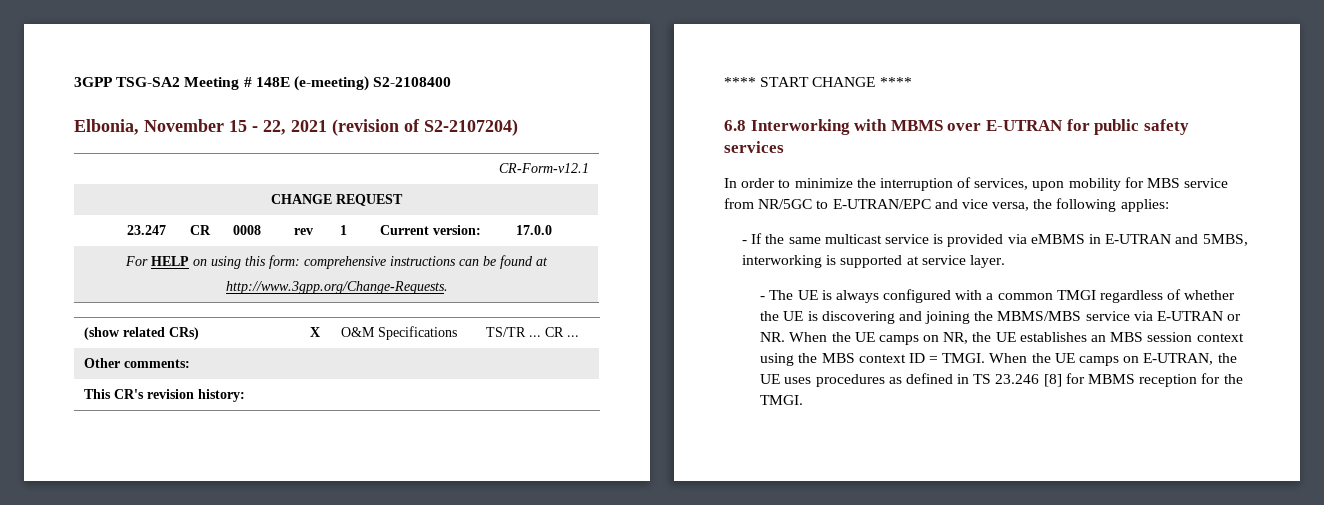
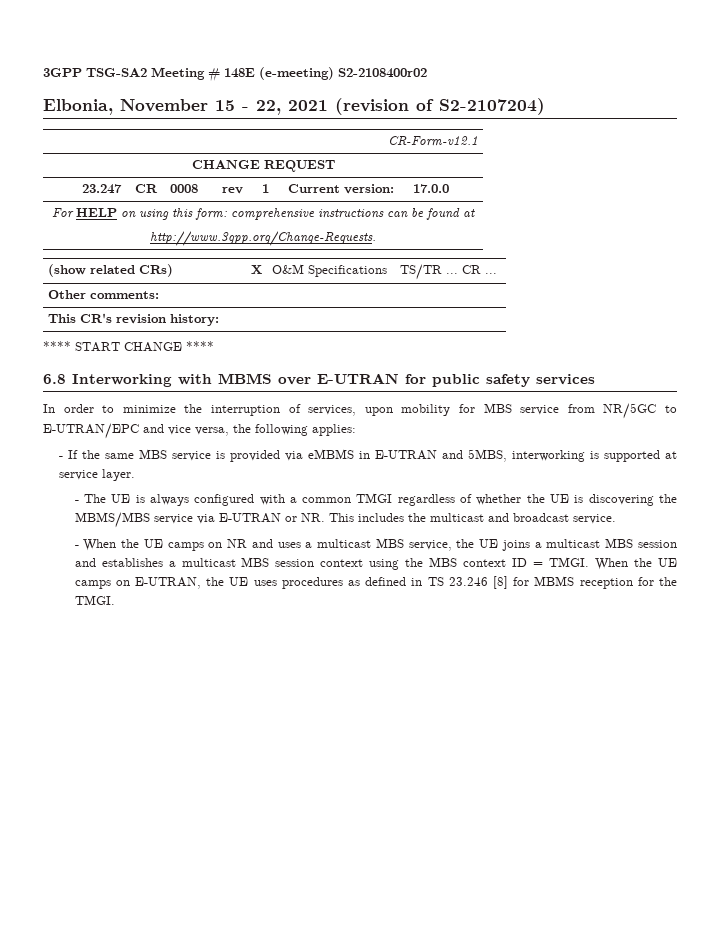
- 3GPP TSG-SA2 Meeting # 148E (e-meeting) S2-2108400
+ 3GPP TSG-SA2 Meeting # 148E (e-meeting) S2-2108400r02
- - If the same multicast service is provided via eMBMS in E-UTRAN and 5MBS, interworking is supported at service layer.
+ - If the same MBS service is provided via eMBMS in E-UTRAN and 5MBS, interworking is supported at service layer.
- - The UE is always configured with a common TMGI regardless of whether the UE is discovering and joining the MBMS/MBS service via E-UTRAN or NR. When the UE camps on NR, the UE establishes an MBS session context using the MBS context ID = TMGI.
+ - The UE is always configured with a common TMGI regardless of whether the UE is discovering the MBMS/MBS service via E-UTRAN or NR. This includes the multicast and broadcast service.
+ - When the UE camps on NR and uses a multicast MBS service, the UE joins a multicast MBS session and establishes a multicast MBS session context using the MBS context ID = TMGI.

